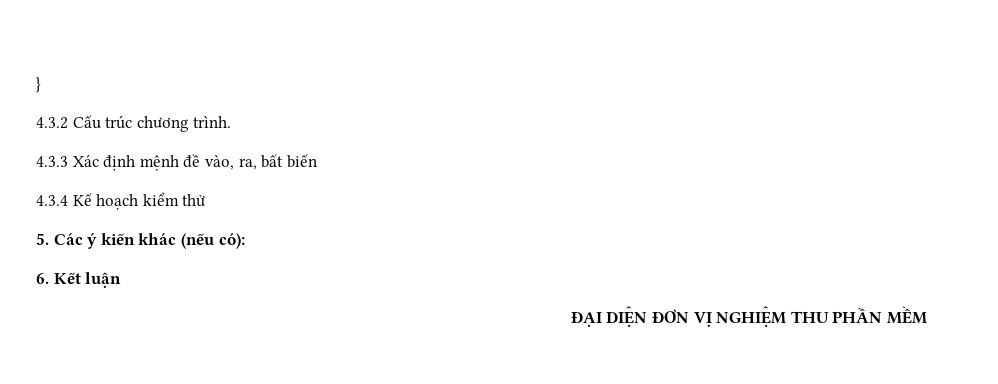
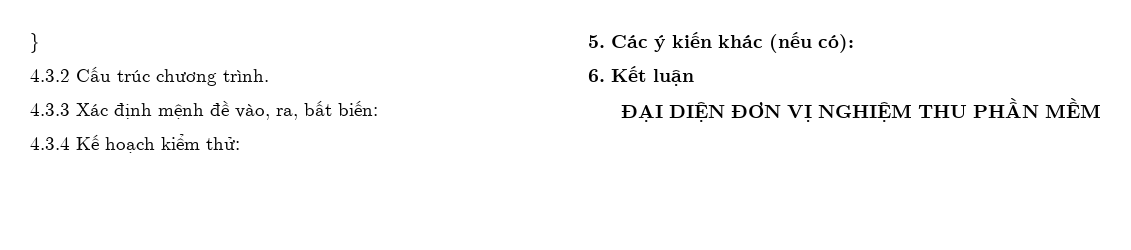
- 4.3.3 Xác định mệnh đề vào, ra, bất biến
+ 4.3.3 Xác định mệnh đề vào, ra, bất biến:
- 4.3.4 Kế hoạch kiểm thử
+ 4.3.4 Kế hoạch kiểm thử:

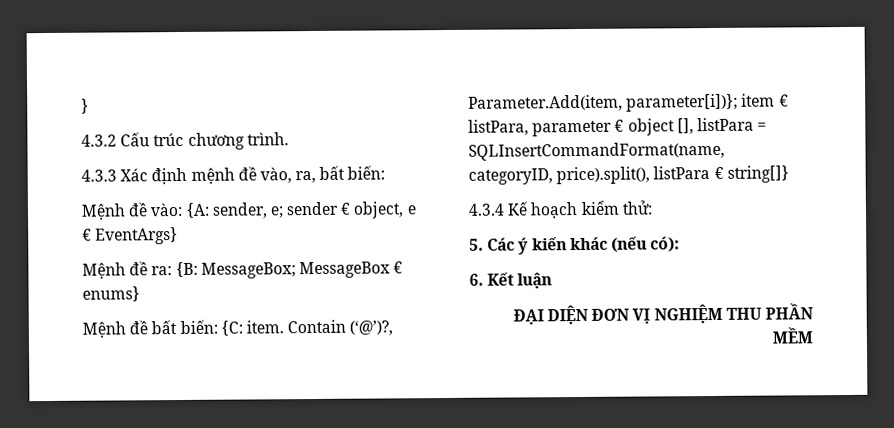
+ Mệnh đề vào: {A: sender, e; sender € object, e € EventArgs}
+ Mệnh đề ra: {B: MessageBox; MessageBox € enums}
+ Mệnh đề bất biến: {C: item. Contain (‘@’)?, Parameter.Add(item, parameter[i])}; item € listPara, parameter € object [], listPara = SQLInsertCommandFormat(name, categoryID, price).split(), listPara € string[]}

